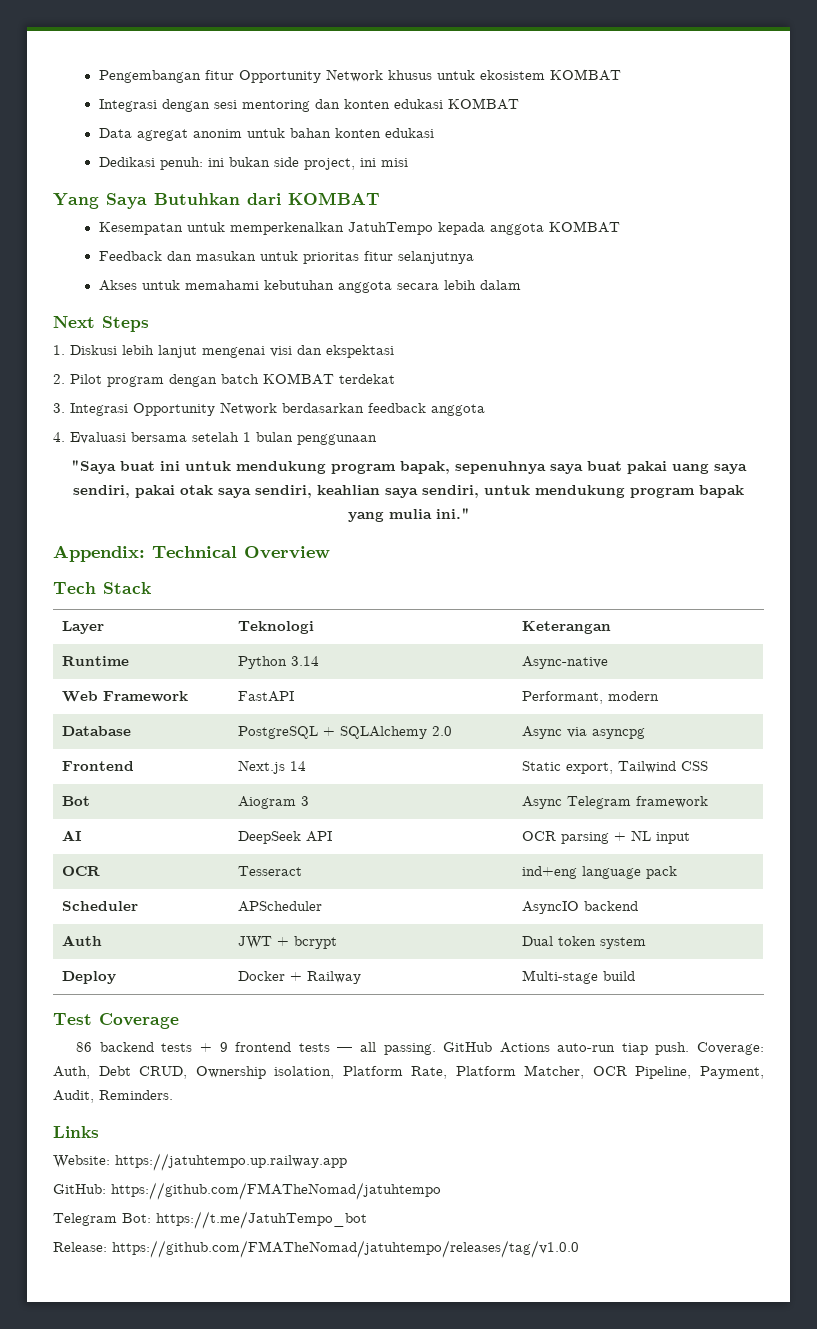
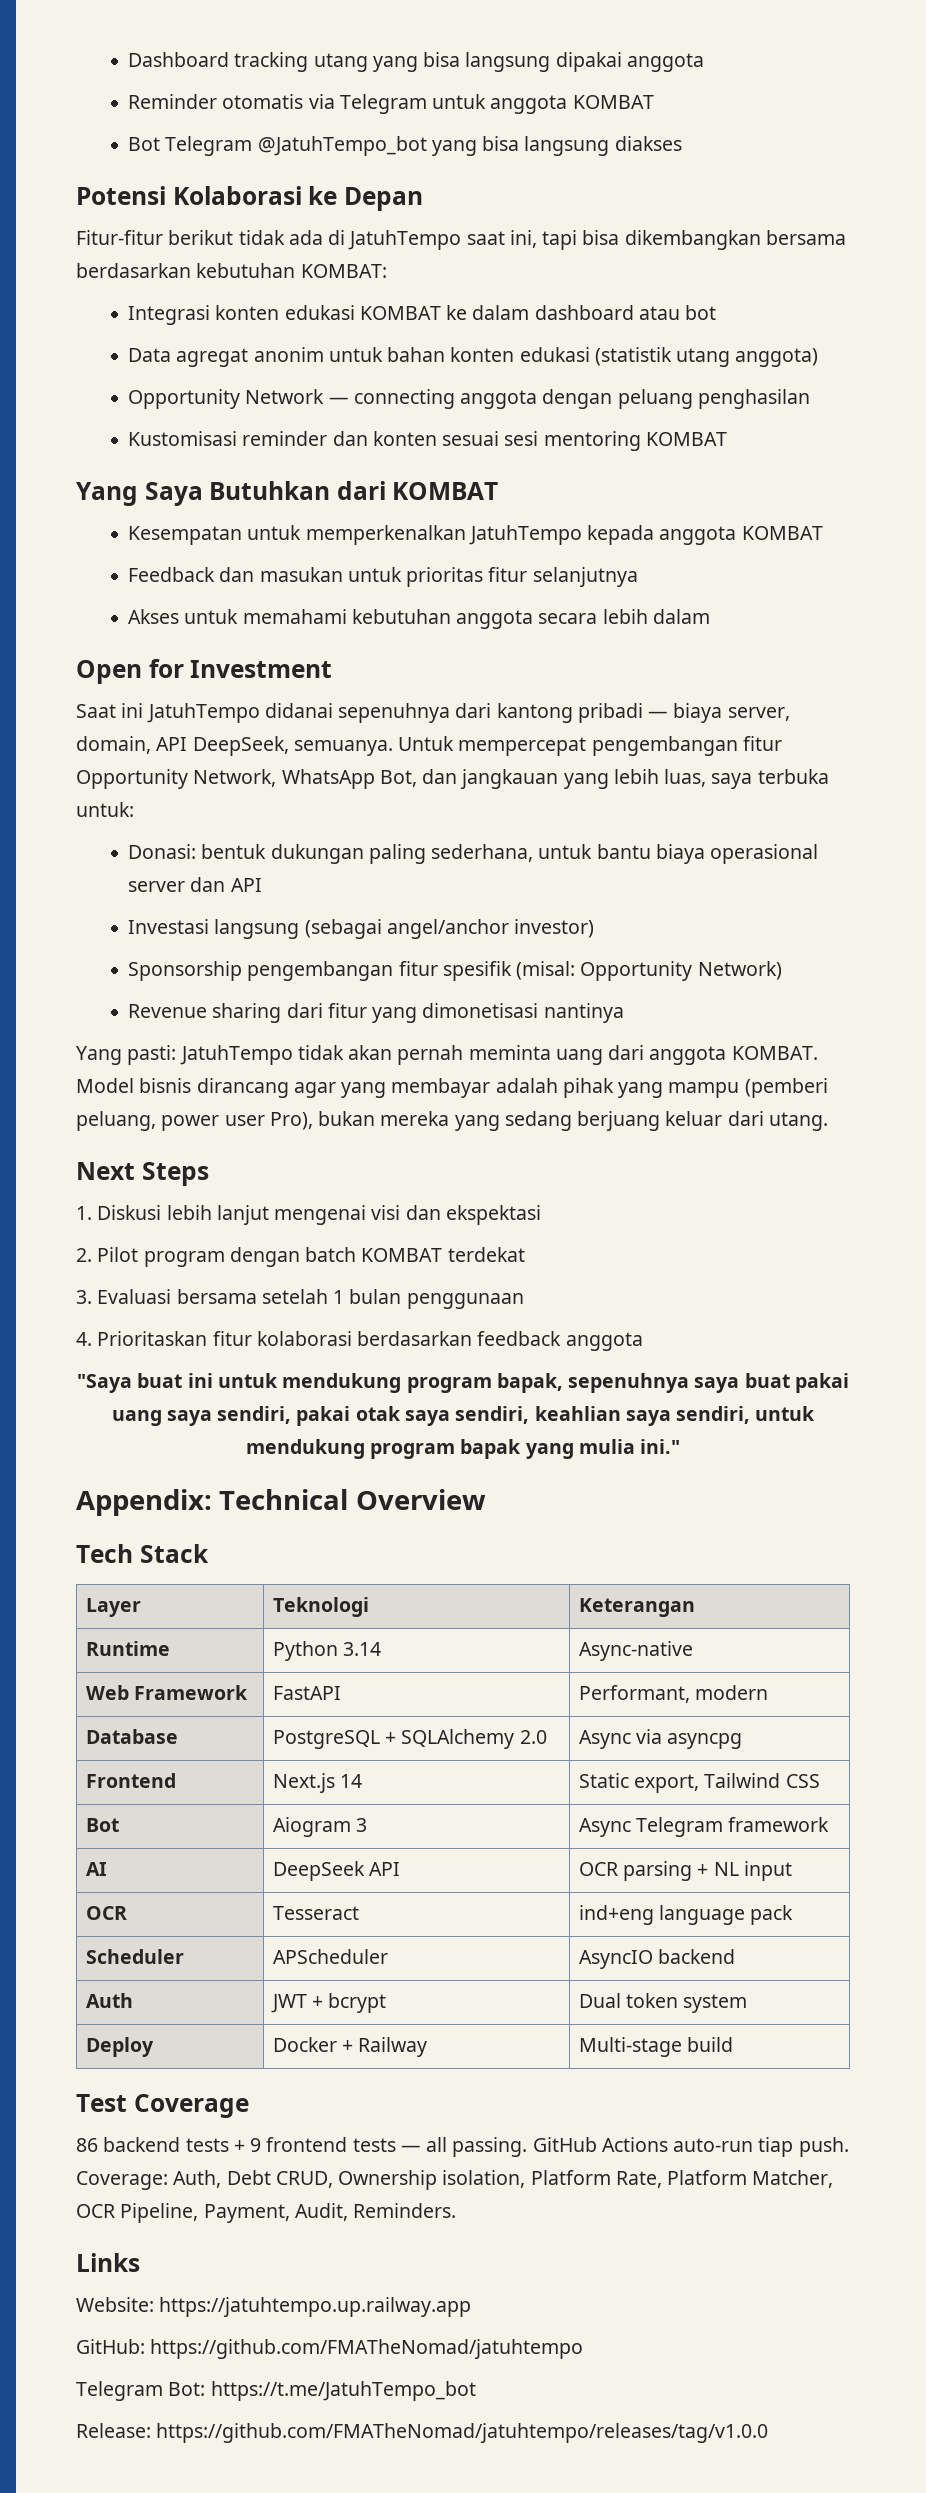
- Pengembangan fitur Opportunity Network khusus untuk ekosistem KOMBAT
- Integrasi dengan sesi mentoring dan konten edukasi KOMBAT
+ Dashboard tracking utang yang bisa langsung dipakai anggota
+ Reminder otomatis via Telegram untuk anggota KOMBAT
+ Bot Telegram @JatuhTempo_bot yang bisa langsung diakses
+ Potensi Kolaborasi ke Depan
+ Fitur-fitur berikut tidak ada di JatuhTempo saat ini, tapi bisa dikembangkan bersama berdasarkan kebutuhan KOMBAT:
+ Integrasi konten edukasi KOMBAT ke dalam dashboard atau bot
- Data agregat anonim untuk bahan konten edukasi
- Dedikasi penuh: ini bukan side project, ini misi
+ Data agregat anonim untuk bahan konten edukasi (statistik utang anggota)
+ Opportunity Network — connecting anggota dengan peluang penghasilan
+ Kustomisasi reminder dan konten sesuai sesi mentoring KOMBAT
+ Open for Investment
+ Saat ini JatuhTempo didanai sepenuhnya dari kantong pribadi — biaya server, domain, API DeepSeek, semuanya. Untuk mempercepat pengembangan fitur Opportunity Network, WhatsApp Bot, dan jangkauan yang lebih luas, saya terbuka untuk:
+ Donasi: bentuk dukungan paling sederhana, untuk bantu biaya operasional server dan API
+ Investasi langsung (sebagai angel/anchor investor)
+ Sponsorship pengembangan fitur spesifik (misal: Opportunity Network)
+ Revenue sharing dari fitur yang dimonetisasi nantinya
+ Yang pasti: JatuhTempo tidak akan pernah meminta uang dari anggota KOMBAT. Model bisnis dirancang agar yang membayar adalah pihak yang mampu (pemberi peluang, power user Pro), bukan mereka yang sedang berjuang keluar dari utang.
- 3. Integrasi Opportunity Network berdasarkan feedback anggota
- 4. Evaluasi bersama setelah 1 bulan penggunaan
+ 3. Evaluasi bersama setelah 1 bulan penggunaan
+ 4. Prioritaskan fitur kolaborasi berdasarkan feedback anggota

